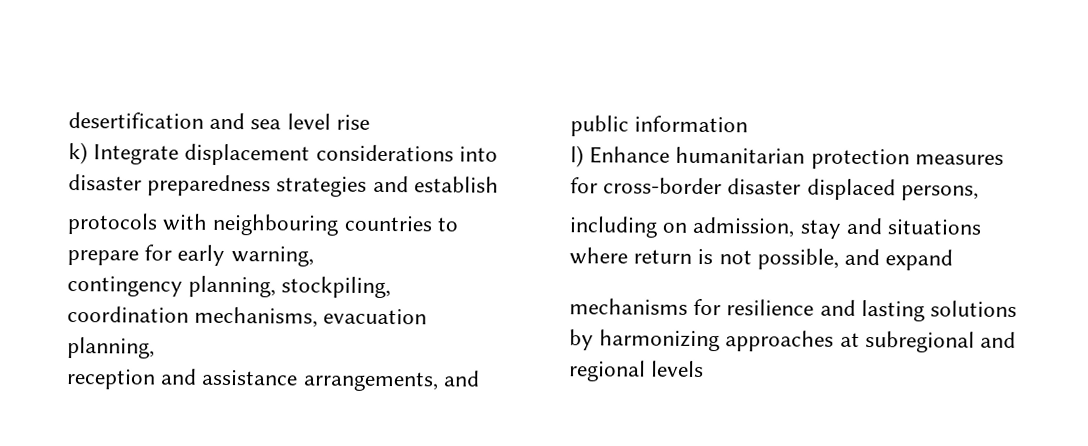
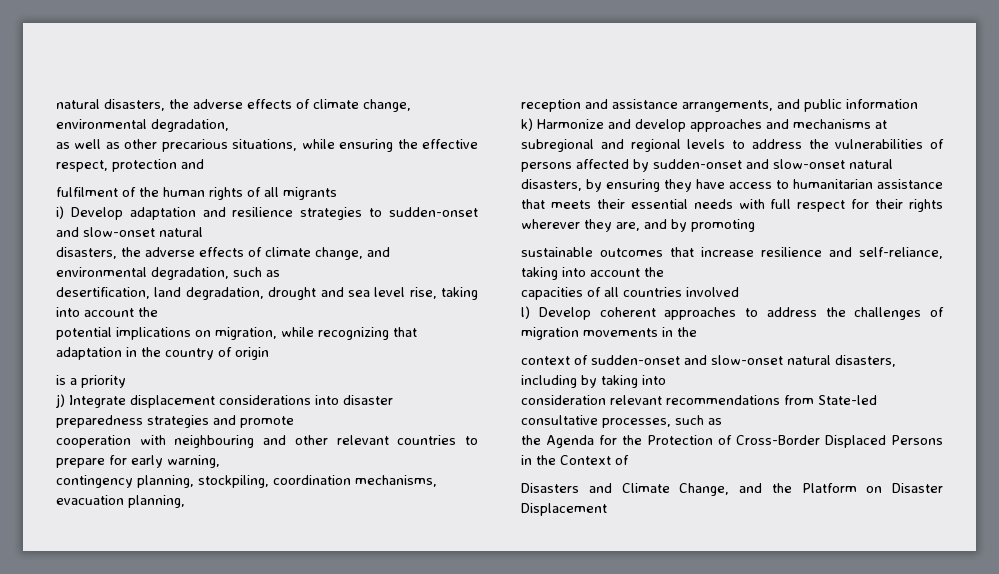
- desertification and sea level rise
- k) Integrate displacement considerations into disaster preparedness strategies and establish
- protocols with neighbouring countries to prepare for early warning,
+ natural disasters, the adverse effects of climate change, environmental degradation,
+ as well as other precarious situations, while ensuring the effective respect, protection and
+ fulfilment of the human rights of all migrants
+ i) Develop adaptation and resilience strategies to sudden-onset and slow-onset natural
+ disasters, the adverse effects of climate change, and environmental degradation, such as
+ desertification, land degradation, drought and sea level rise, taking into account the
+ potential implications on migration, while recognizing that adaptation in the country of origin
+ is a priority
+ j) Integrate displacement considerations into disaster preparedness strategies and promote
+ cooperation with neighbouring and other relevant countries to prepare for early warning,
- l) Enhance humanitarian protection measures for cross-border disaster displaced persons,
- including on admission, stay and situations where return is not possible, and expand
- mechanisms for resilience and lasting solutions by harmonizing approaches at subregional and regional levels
+ k) Harmonize and develop approaches and mechanisms at subregional and regional levels to address the vulnerabilities of persons affected by sudden-onset and slow-onset natural disasters, by ensuring they have access to humanitarian assistance that meets their essential needs with full respect for their rights wherever they are, and by promoting
+ sustainable outcomes that increase resilience and self-reliance, taking into account the
+ capacities of all countries involved
+ l) Develop coherent approaches to address the challenges of migration movements in the
+ context of sudden-onset and slow-onset natural disasters, including by taking into
+ consideration relevant recommendations from State-led consultative processes, such as
+ the Agenda for the Protection of Cross-Border Displaced Persons in the Context of
+ Disasters and Climate Change, and the Platform on Disaster Displacement

